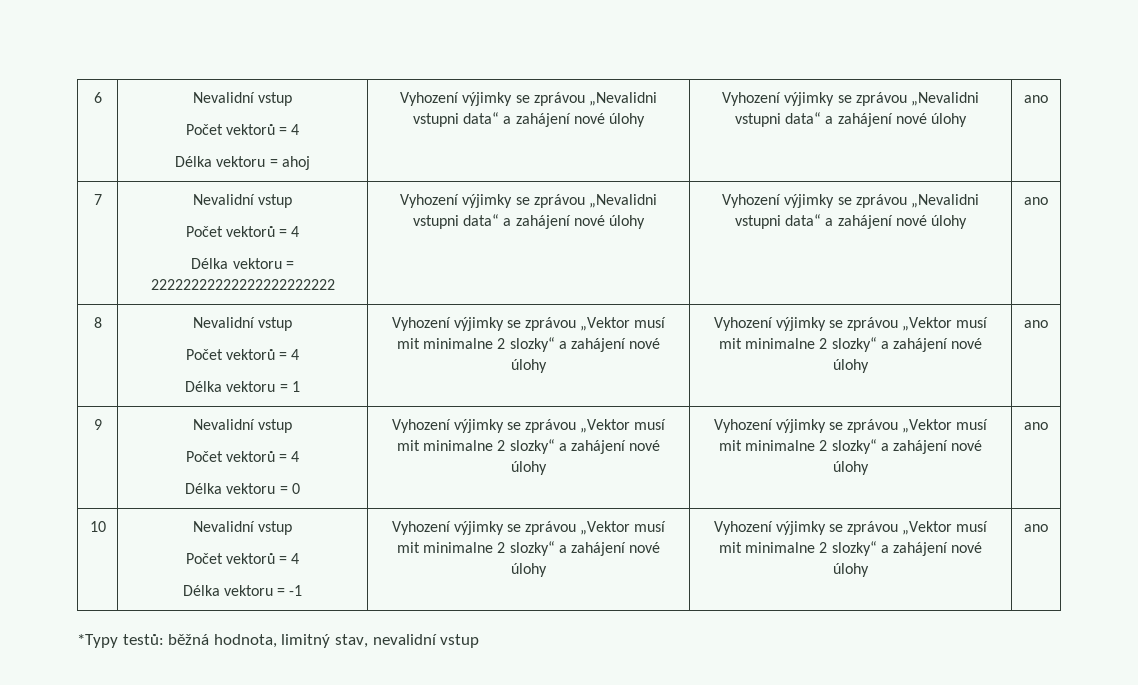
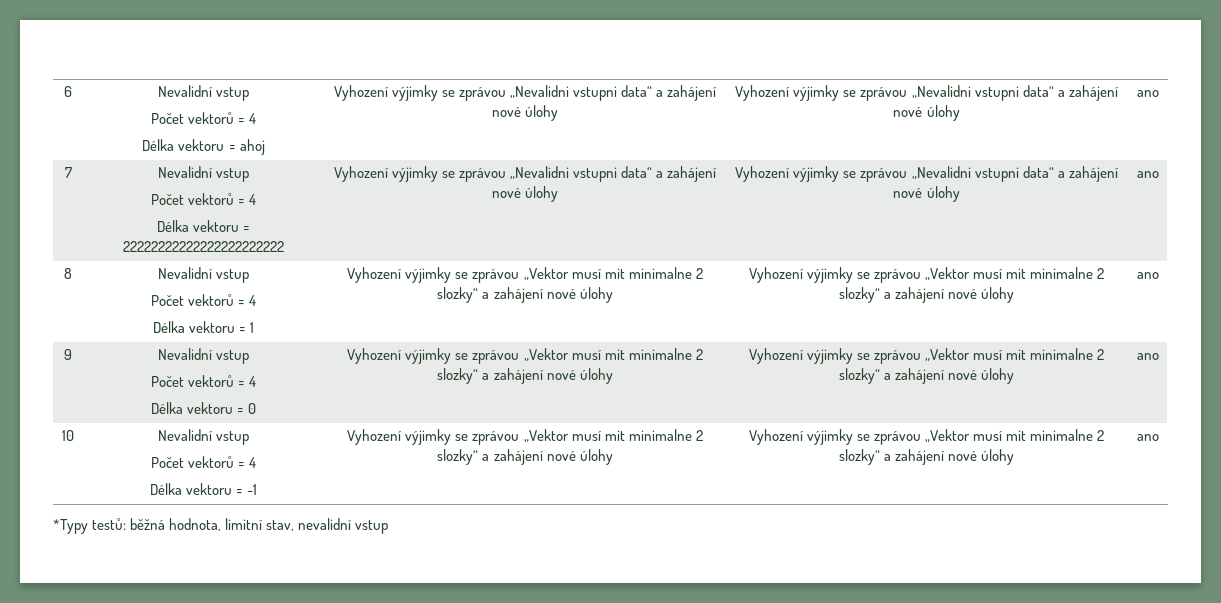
- *Typy testů: běžná hodnota, limitný stav, nevalidní vstup
+ *Typy testů: běžná hodnota, limitní stav, nevalidní vstup

